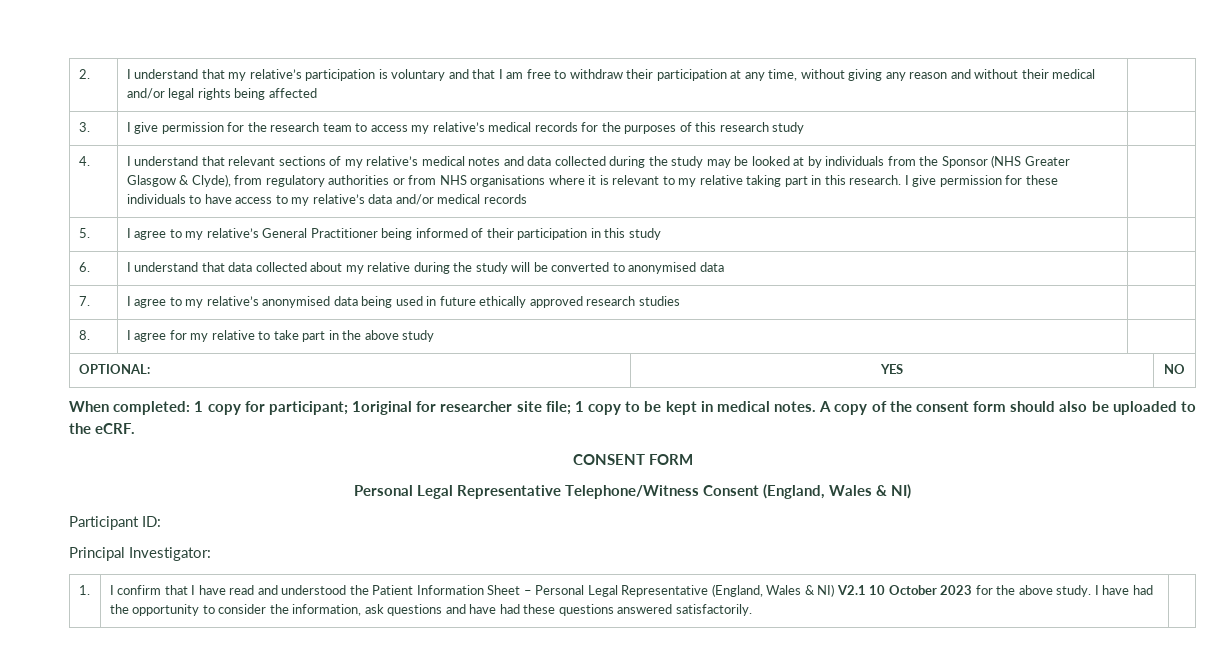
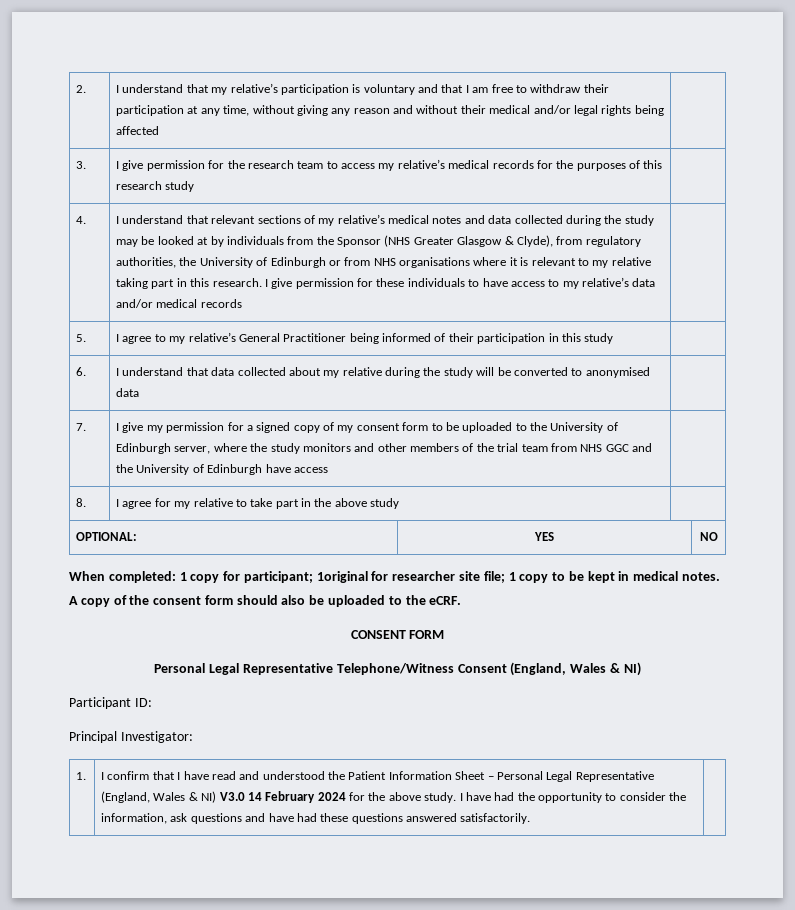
- I understand that relevant sections of my relative’s medical notes and data collected during the study may be looked at by individuals from the Sponsor (NHS Greater Glasgow & Clyde), from regulatory authorities or from NHS organisations where it is relevant to my relative taking part in this research.
+ I understand that relevant sections of my relative’s medical notes and data collected during the study may be looked at by individuals from the Sponsor (NHS Greater Glasgow & Clyde), from regulatory authorities, the University of Edinburgh or from NHS organisations where it is relevant to my relative taking part in this research.
- I agree to my relative’s anonymised data being used in future ethically approved research studies
+ I give my permission for a signed copy of my consent form to be uploaded to the University of Edinburgh server, where the study monitors and other members of the trial team from NHS GGC and the University of Edinburgh have access
- I confirm that I have read and understood the Patient Information Sheet – Personal Legal Representative (England, Wales & NI) V2.1 10 October 2023 for the above study.
+ I confirm that I have read and understood the Patient Information Sheet – Personal Legal Representative (England, Wales & NI) V3.0 14 February 2024 for the above study.

